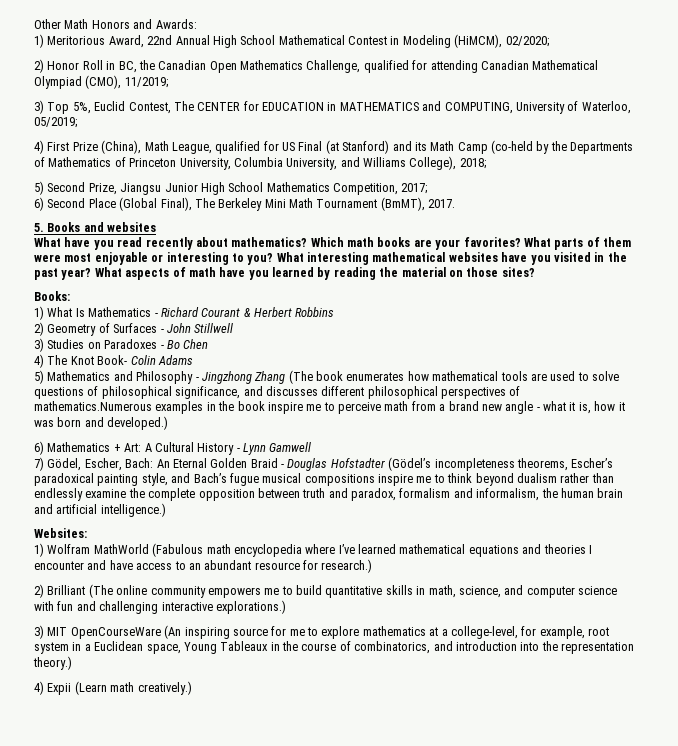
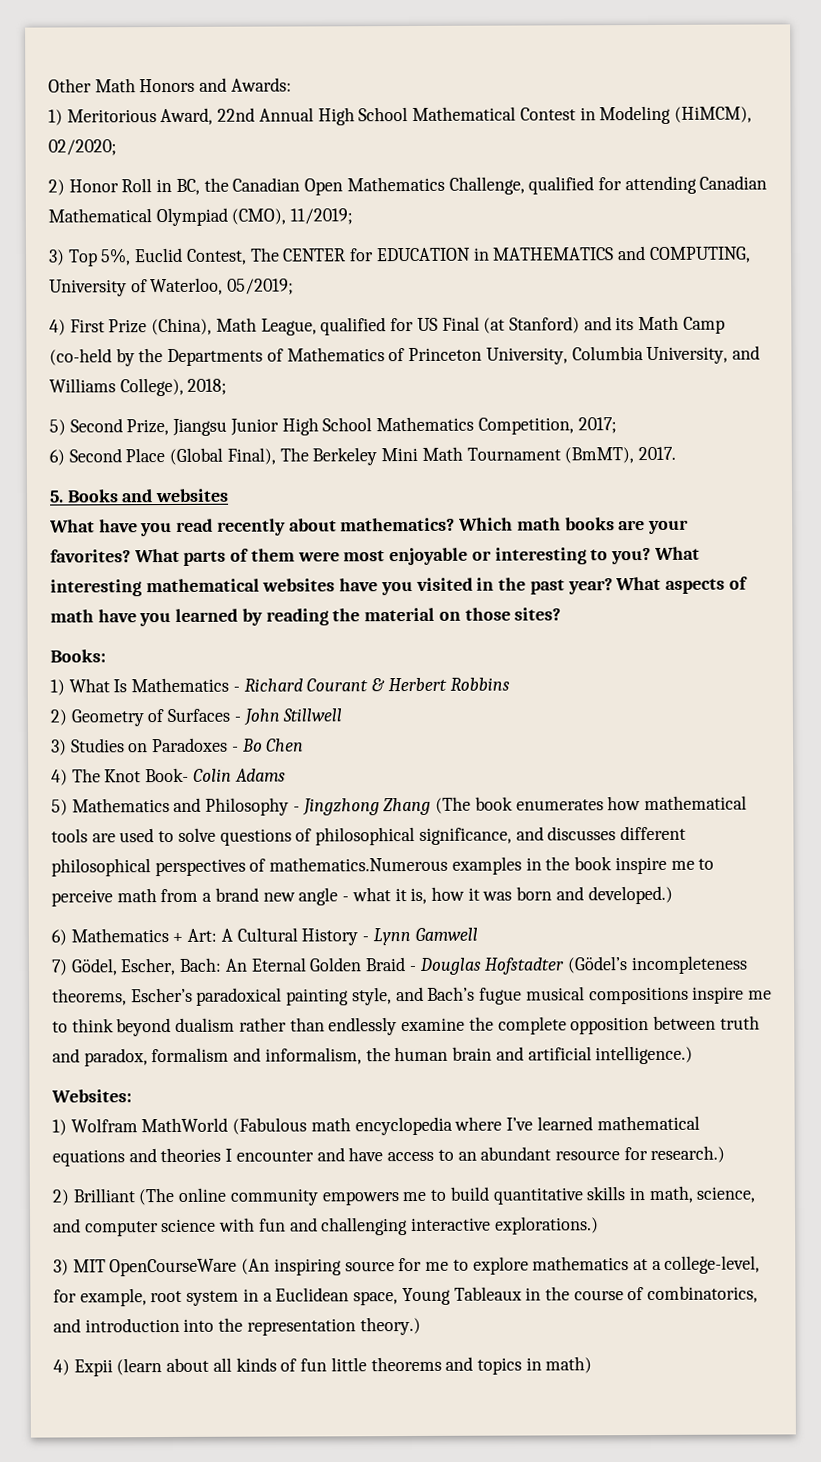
- 4) Expii (Learn math creatively.)
+ 4) Expii (learn about all kinds of fun little theorems and topics in math)

